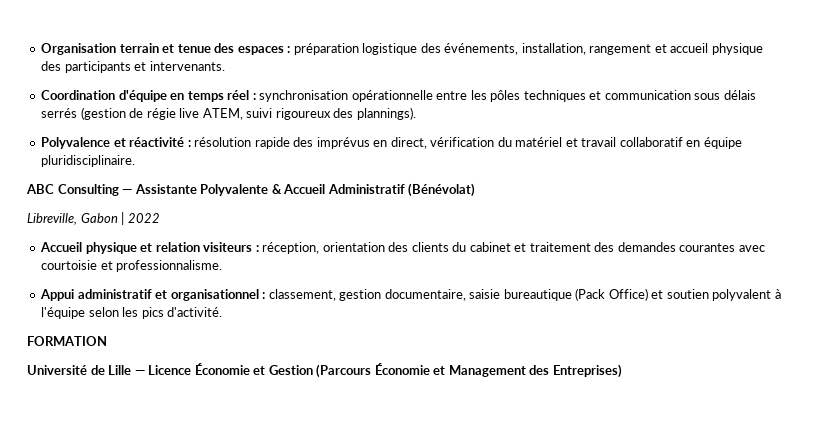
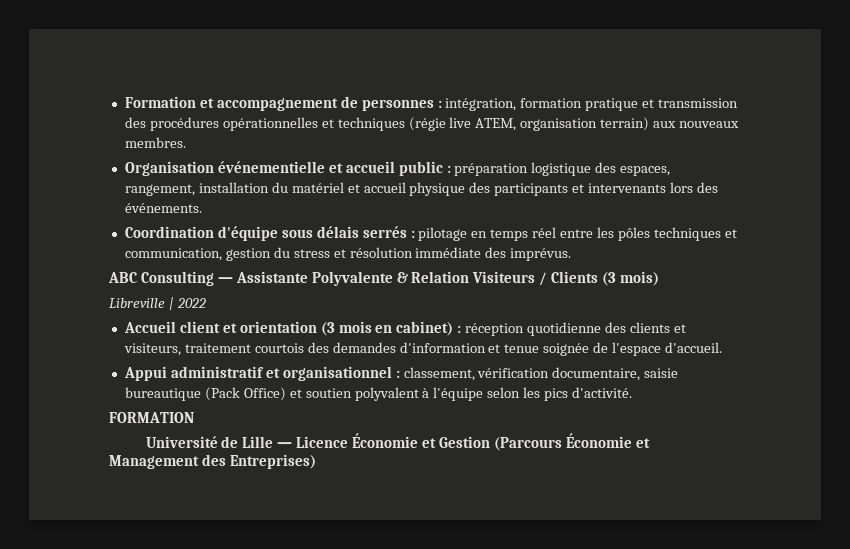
- Organisation terrain et tenue des espaces : préparation logistique des événements, installation, rangement et accueil physique des participants et intervenants.
- Coordination d'équipe en temps réel : synchronisation opérationnelle entre les pôles techniques et communication sous délais serrés (gestion de régie live ATEM, suivi rigoureux des plannings).
- Polyvalence et réactivité : résolution rapide des imprévus en direct, vérification du matériel et travail collaboratif en équipe pluridisciplinaire.
+ Formation et accompagnement de personnes : intégration, formation pratique et transmission des procédures opérationnelles et techniques (régie live ATEM, organisation terrain) aux nouveaux membres.
+ Organisation événementielle et accueil public : préparation logistique des espaces, rangement, installation du matériel et accueil physique des participants et intervenants lors des événements.
+ Coordination d'équipe sous délais serrés : pilotage en temps réel entre les pôles techniques et communication, gestion du stress et résolution immédiate des imprévus.
- ABC Consulting — Assistante Polyvalente & Accueil Administratif (Bénévolat)
- Libreville, Gabon | 2022
- Accueil physique et relation visiteurs : réception, orientation des clients du cabinet et traitement des demandes courantes avec courtoisie et professionnalisme.
+ ABC Consulting — Assistante Polyvalente & Relation Visiteurs / Clients (3 mois)
+ Libreville | 2022
+ Accueil client et orientation (3 mois en cabinet) : réception quotidienne des clients et visiteurs, traitement courtois des demandes d'information et tenue soignée de l'espace d'accueil.
- Appui administratif et organisationnel : classement, gestion documentaire, saisie bureautique (Pack Office) et soutien polyvalent à l'équipe selon les pics d'activité.
+ Appui administratif et organisationnel : classement, vérification documentaire, saisie bureautique (Pack Office) et soutien polyvalent à l'équipe selon les pics d'activité.

